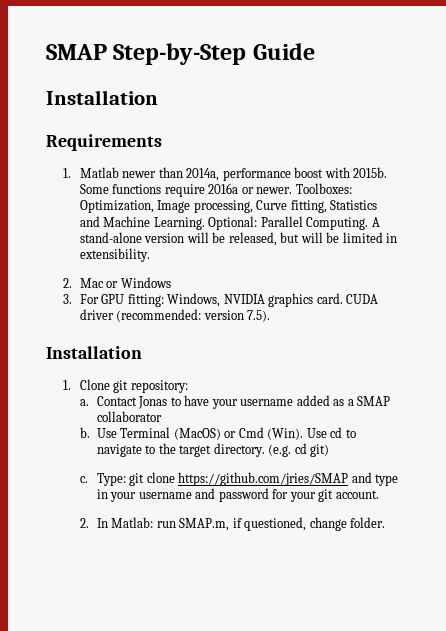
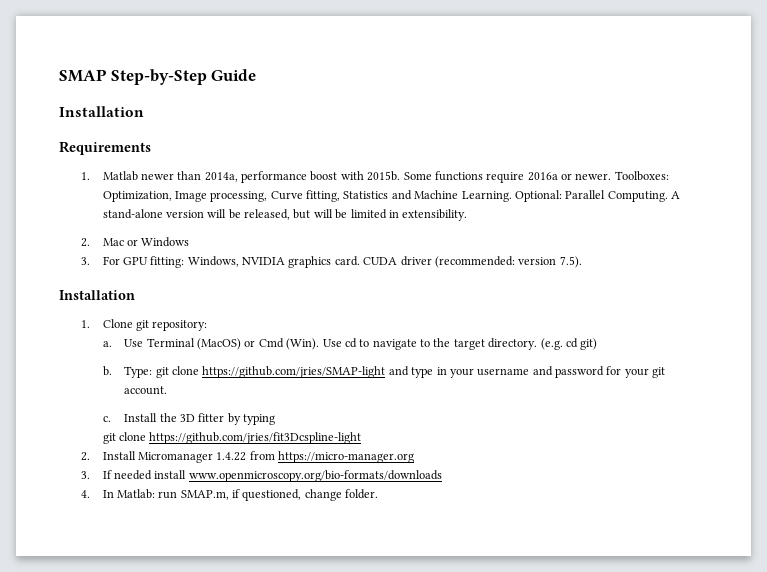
- Contact Jonas to have your username added as a SMAP collaborator
- b.
- c.
+ b.
- Type: git clone https://github.com/jries/SMAP and type in your username and password for your git account.
+ Type: git clone https://github.com/jries/SMAP-light and type in your username and password for your git account.
- 2. In Matlab: run SMAP.m, if questioned, change folder.
+ c. Install the 3D fitter by typing
+ git clone https://github.com/jries/fit3Dcspline-light
+ 2. Install Micromanager 1.4.22 from https://micro-manager.org
+ 3. If needed install www.openmicroscopy.org/bio-formats/downloads
+ 4. In Matlab: run SMAP.m, if questioned, change folder.

